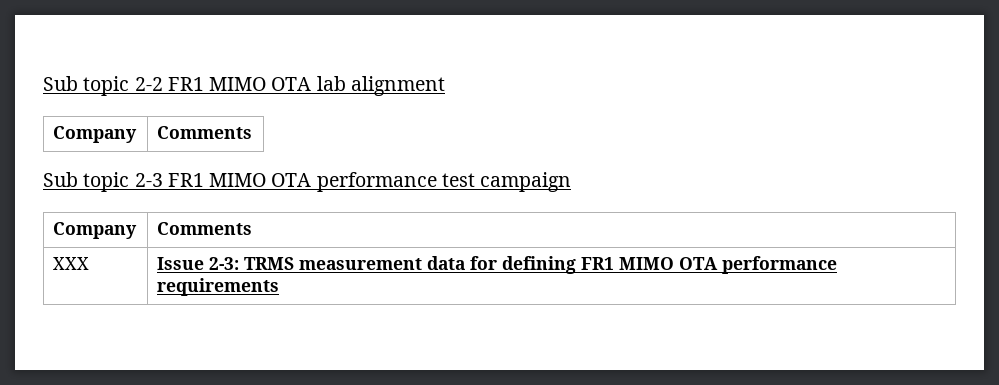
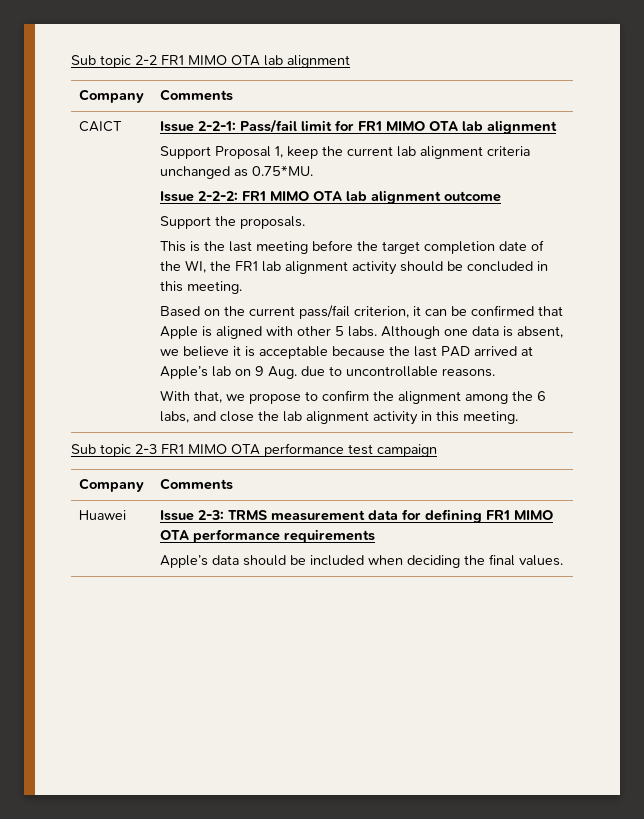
+ CAICT | Issue 2-2-1: Pass/fail limit for FR1 MIMO OTA lab alignment
+ Support Proposal 1, keep the current lab alignment criteria unchanged as 0.75*MU.
+ Issue 2-2-2: FR1 MIMO OTA lab alignment outcome
+ Support the proposals.
+ This is the last meeting before the target completion date of the WI, the FR1 lab alignment activity should be concluded in this meeting.
+ Based on the current pass/fail criterion, it can be confirmed that Apple is aligned with other 5 labs. Although one data is absent, we believe it is acceptable because the last PAD arrived at Apple’s lab on 9 Aug. due to uncontrollable reasons.
+ With that, we propose to confirm the alignment among the 6 labs, and close the lab alignment activity in this meeting.
- XXX | Issue 2-3: TRMS measurement data for defining FR1 MIMO OTA performance requirements
+ Huawei | Issue 2-3: TRMS measurement data for defining FR1 MIMO OTA performance requirements
+ Apple’s data should be included when deciding the final values.

